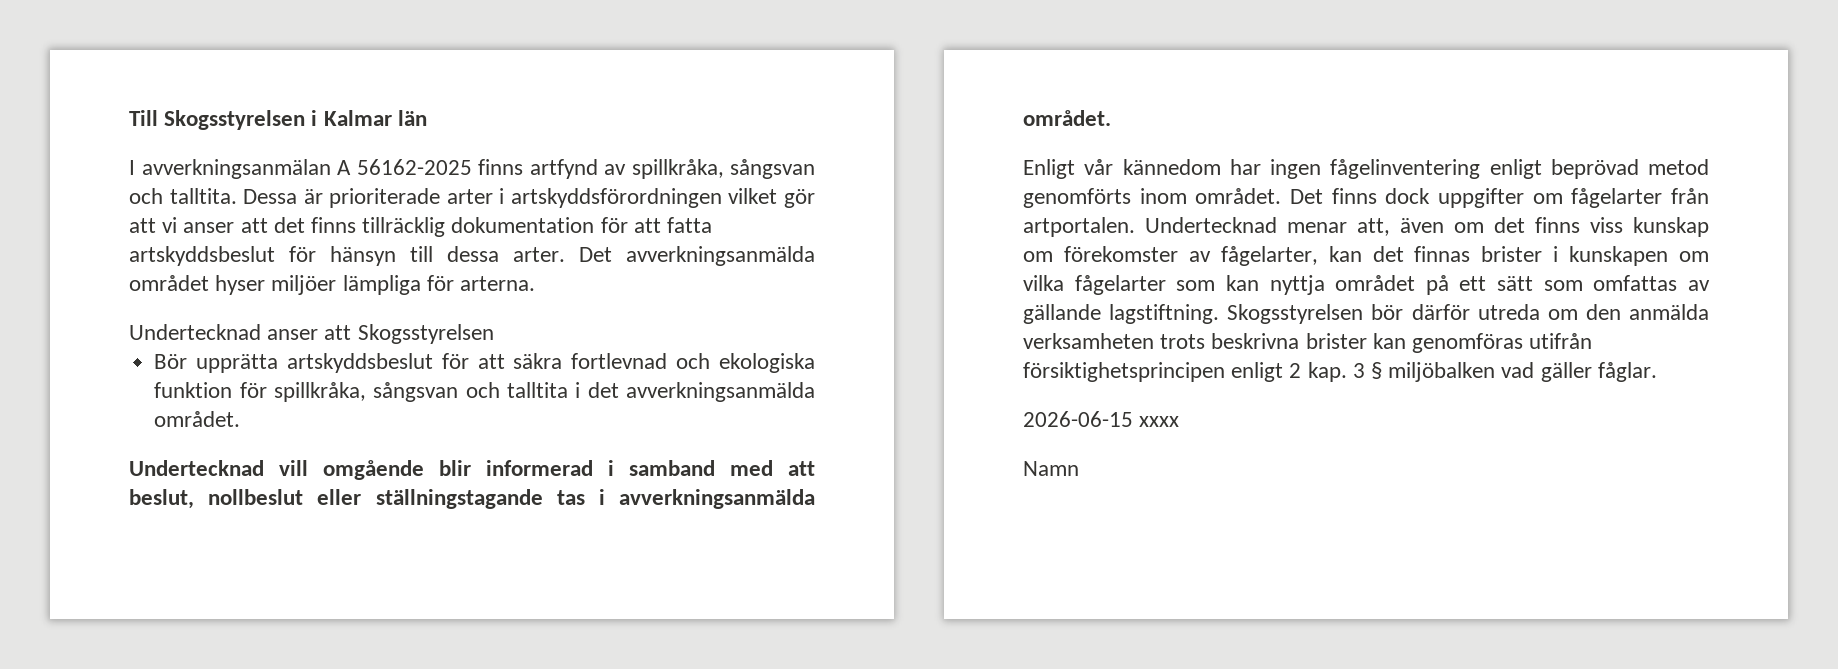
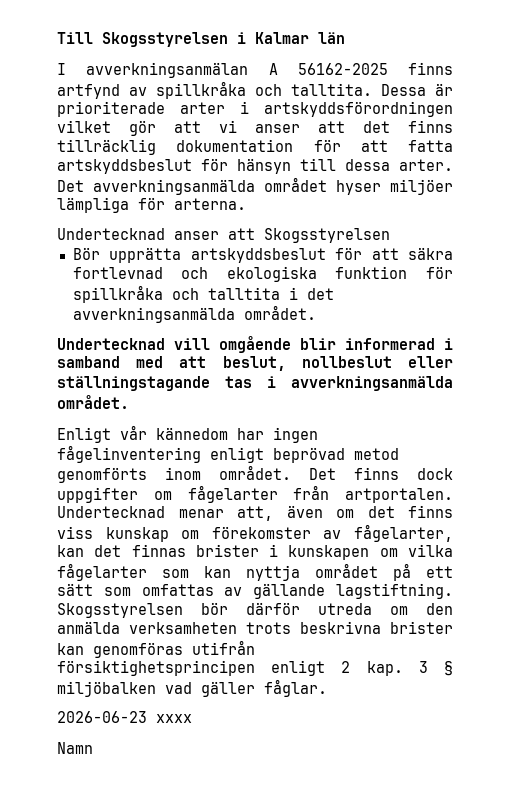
- I avverkningsanmälan A 56162-2025 finns artfynd av spillkråka, sångsvan och talltita.
+ I avverkningsanmälan A 56162-2025 finns artfynd av spillkråka och talltita.
- Bör upprätta artskyddsbeslut för att säkra fortlevnad och ekologiska funktion för spillkråka, sångsvan och talltita i det avverkningsanmälda området.
+ Bör upprätta artskyddsbeslut för att säkra fortlevnad och ekologiska funktion för spillkråka och talltita i det avverkningsanmälda området.
- 2026-06-15 xxxx
+ 2026-06-23 xxxx

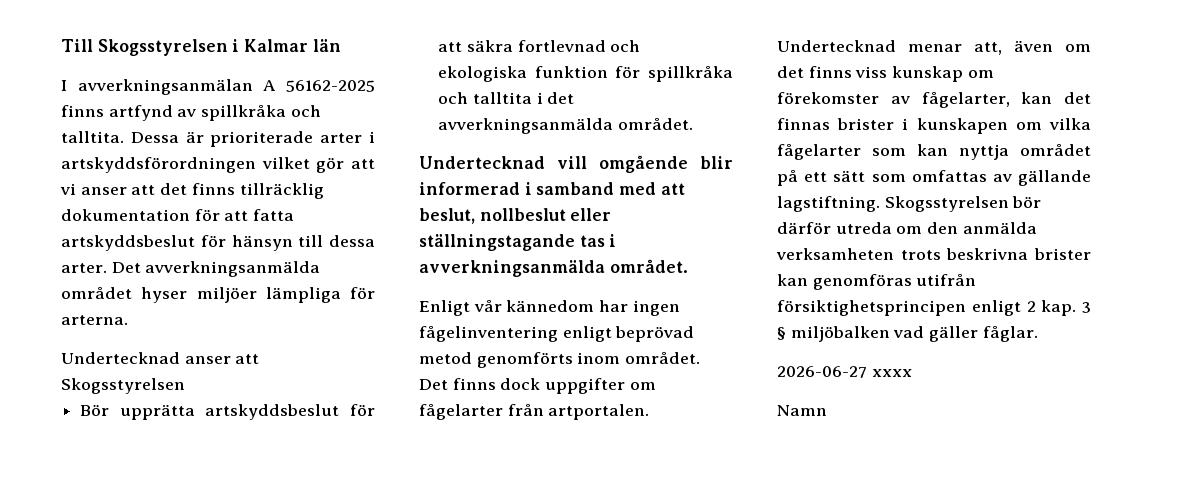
- 2026-06-23 xxxx
+ 2026-06-27 xxxx

